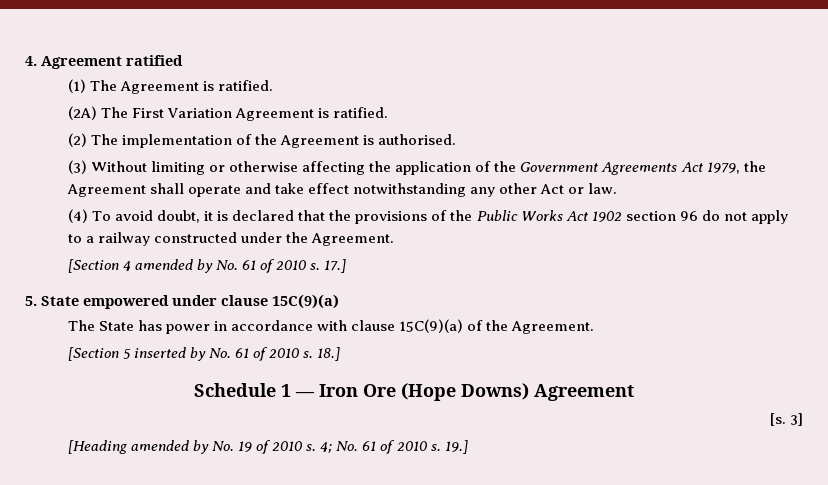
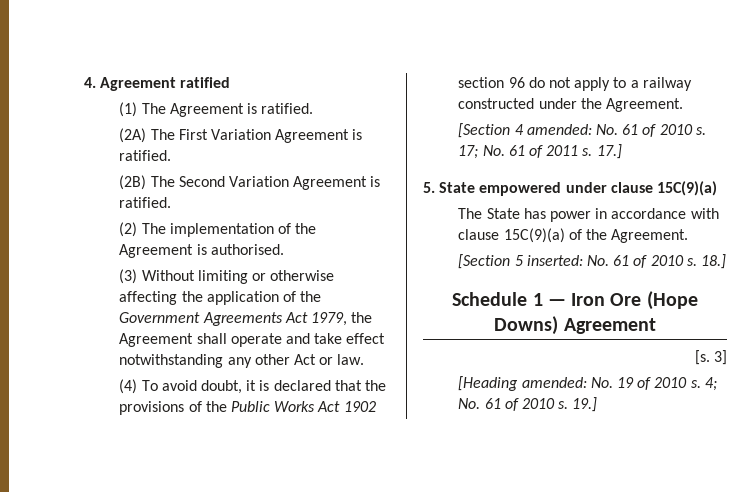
+ (2B) The Second Variation Agreement is ratified.
- [Section 4 amended by No. 61 of 2010 s.
+ [Section 4 amended: No. 61 of 2010 s. 17; No. 61 of 2011 s.
- [Section 5 inserted by No. 61 of 2010 s.
+ [Section 5 inserted: No. 61 of 2010 s.
- [Heading amended by No. 19 of 2010 s.
+ [Heading amended: No. 19 of 2010 s.

